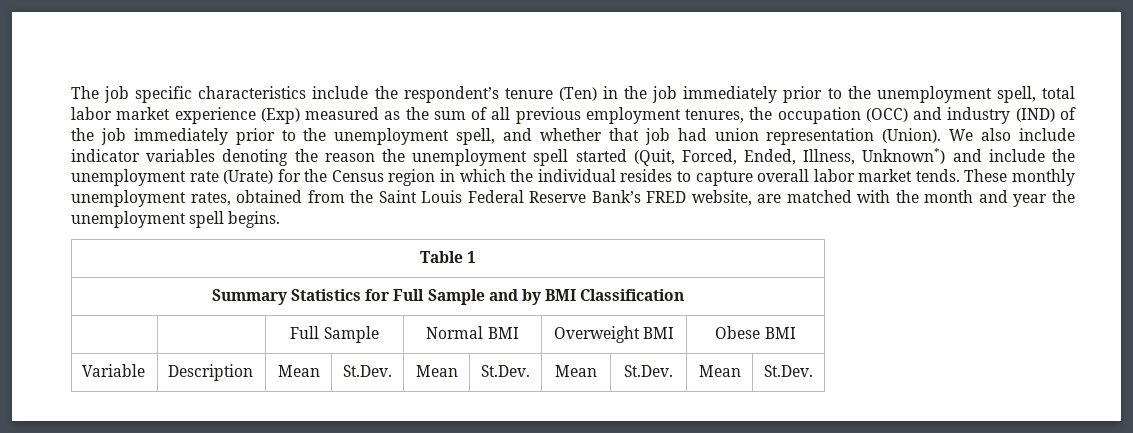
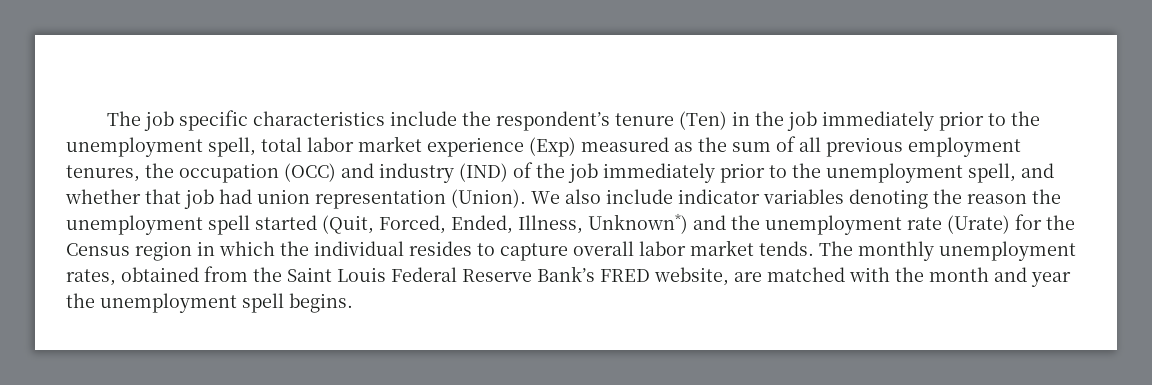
- We also include indicator variables denoting the reason the unemployment spell started (Quit, Forced, Ended, Illness, Unknown*) and include the unemployment rate (Urate) for the Census region in which the individual resides to capture overall labor market tends.
+ We also include indicator variables denoting the reason the unemployment spell started (Quit, Forced, Ended, Illness, Unknown*) and the unemployment rate (Urate) for the Census region in which the individual resides to capture overall labor market tends.
- These monthly unemployment rates, obtained from the Saint Louis Federal Reserve Bank’s FRED website, are matched with the month and year the unemployment spell begins.
+ The monthly unemployment rates, obtained from the Saint Louis Federal Reserve Bank’s FRED website, are matched with the month and year the unemployment spell begins.
- Table 1
- Summary Statistics for Full Sample and by BMI Classification
- | | Full Sample | Normal BMI | Overweight BMI | Obese BMI
- Variable | Description | Mean | St.Dev. | Mean | St.Dev. | Mean | St.Dev. | Mean | St.Dev.

